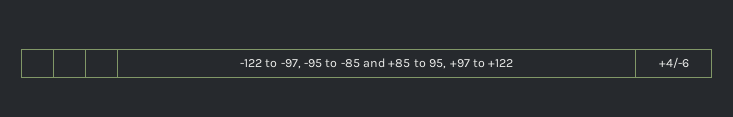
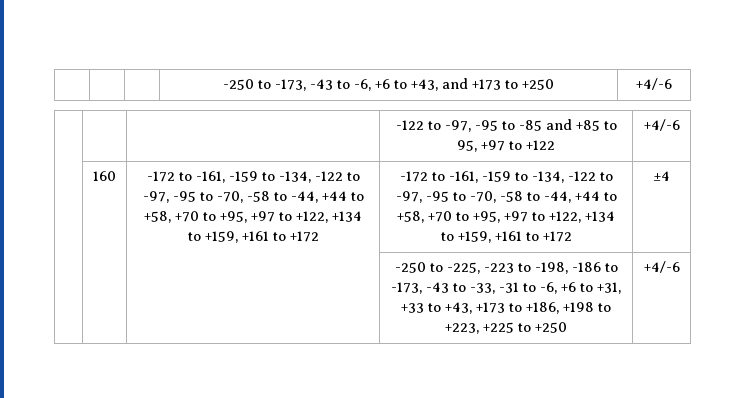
+ | | | -250 to -173, -43 to -6, +6 to +43, and +173 to +250 | +4/-6
+ 160 | -172 to -161, -159 to -134, -122 to -97, -95 to -70, -58 to -44, +44 to +58, +70 to +95, +97 to +122, +134 to +159, +161 to +172 | -172 to -161, -159 to -134, -122 to -97, -95 to -70, -58 to -44, +44 to +58, +70 to +95, +97 to +122, +134 to +159, +161 to +172 | ±4
+ | | | -250 to -225, -223 to -198, -186 to -173, -43 to -33, -31 to -6, +6 to +31, +33 to +43, +173 to +186, +198 to +223, +225 to +250 | +4/-6

